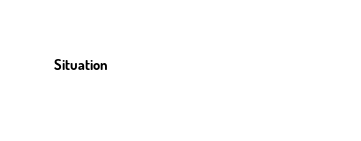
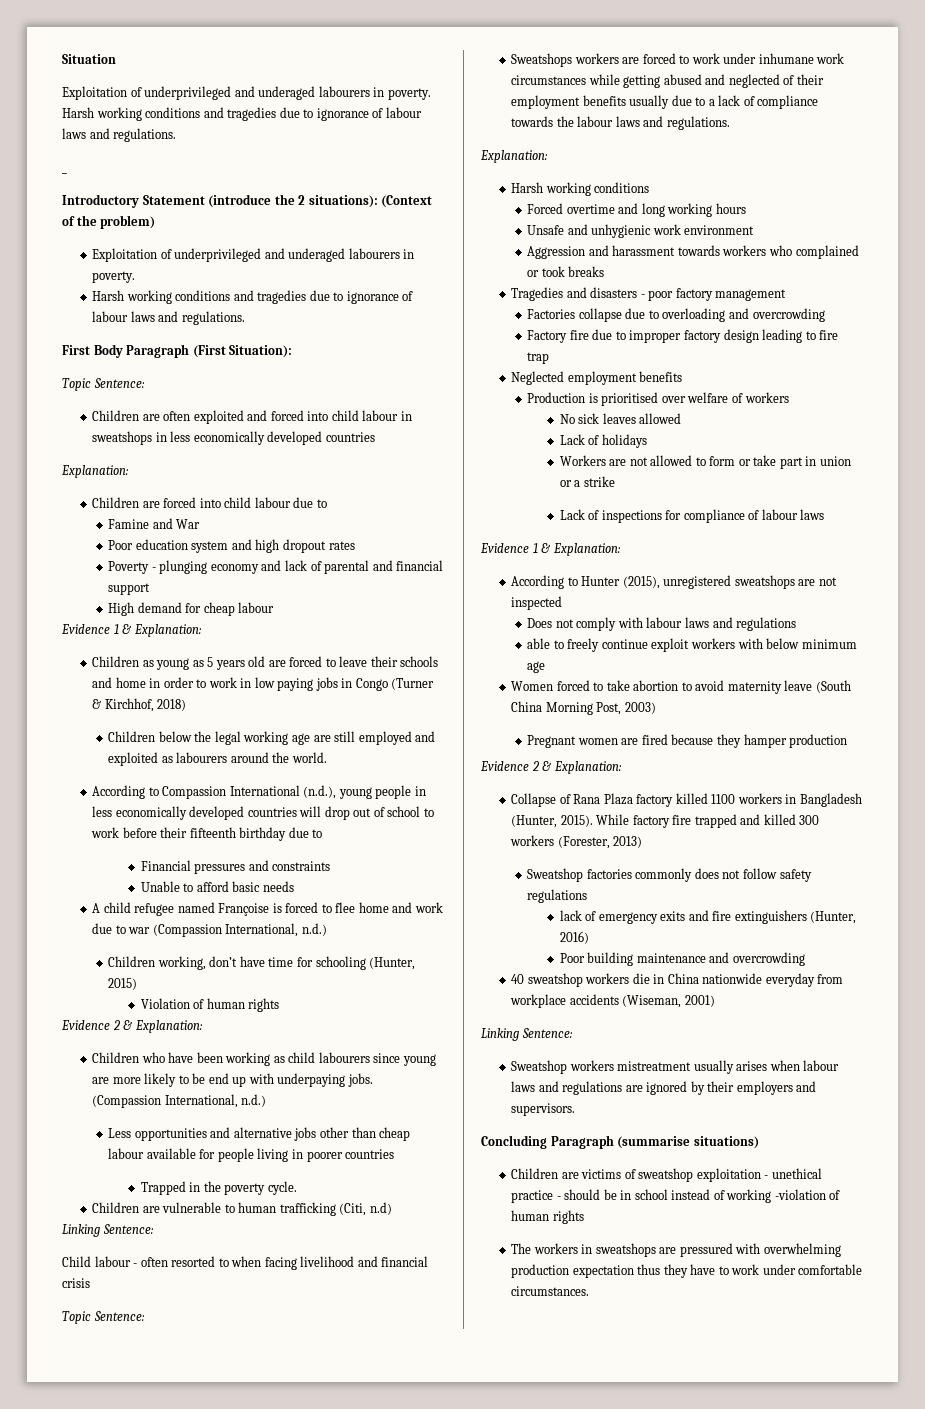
+ Exploitation of underprivileged and underaged labourers in poverty. Harsh working conditions and tragedies due to ignorance of labour laws and regulations.
+ _
+ Introductory Statement (introduce the 2 situations): (Context of the problem)
+ Exploitation of underprivileged and underaged labourers in poverty.
+ Harsh working conditions and tragedies due to ignorance of labour laws and regulations.
+ First Body Paragraph (First Situation):
+ Topic Sentence:
+ Children are often exploited and forced into child labour in sweatshops in less economically developed countries
+ Explanation:
+ Children are forced into child labour due to
+ Famine and War
+ Poor education system and high dropout rates
+ Poverty - plunging economy and lack of parental and financial support
+ High demand for cheap labour
+ Evidence 1 & Explanation:
+ Children as young as 5 years old are forced to leave their schools and home in order to work in low paying jobs in Congo (Turner & Kirchhof, 2018)
+ Children below the legal working age are still employed and exploited as labourers around the world.
+ According to Compassion International (n.d.), young people in less economically developed countries will drop out of school to work before their fifteenth birthday due to
+ Financial pressures and constraints
+ Unable to afford basic needs
+ A child refugee named Françoise is forced to flee home and work due to war (Compassion International, n.d.)
+ Children working, don’t have time for schooling (Hunter, 2015)
+ Violation of human rights
+ Evidence 2 & Explanation:
+ Children who have been working as child labourers since young are more likely to be end up with underpaying jobs. (Compassion International, n.d.)
+ Less opportunities and alternative jobs other than cheap labour available for people living in poorer countries
+ Trapped in the poverty cycle.
+ Children are vulnerable to human trafficking (Citi, n.d)
+ Linking Sentence:
+ Child labour - often resorted to when facing livelihood and financial crisis
+ Topic Sentence:
+ Sweatshops workers are forced to work under inhumane work circumstances while getting abused and neglected of their employment benefits usually due to a lack of compliance towards the labour laws and regulations.
+ Explanation:
+ Harsh working conditions
+ Forced overtime and long working hours
+ Unsafe and unhygienic work environment
+ Aggression and harassment towards workers who complained or took breaks
+ Tragedies and disasters - poor factory management
+ Factories collapse due to overloading and overcrowding
+ Factory fire due to improper factory design leading to fire trap
+ Neglected employment benefits
+ Production is prioritised over welfare of workers
+ No sick leaves allowed
+ Lack of holidays
+ Workers are not allowed to form or take part in union or a strike
+ Lack of inspections for compliance of labour laws
+ Evidence 1 & Explanation:
+ According to Hunter (2015), unregistered sweatshops are not inspected
+ Does not comply with labour laws and regulations
+ able to freely continue exploit workers with below minimum age
+ Women forced to take abortion to avoid maternity leave (South China Morning Post, 2003)
+ Pregnant women are fired because they hamper production
+ Evidence 2 & Explanation:
+ Collapse of Rana Plaza factory killed 1100 workers in Bangladesh (Hunter, 2015). While factory fire trapped and killed 300 workers (Forester, 2013)
+ Sweatshop factories commonly does not follow safety regulations
+ lack of emergency exits and fire extinguishers (Hunter, 2016)
+ Poor building maintenance and overcrowding
+ 40 sweatshop workers die in China nationwide everyday from workplace accidents (Wiseman, 2001)
+ Linking Sentence:
+ Sweatshop workers mistreatment usually arises when labour laws and regulations are ignored by their employers and supervisors.
+ Concluding Paragraph (summarise situations)
+ Children are victims of sweatshop exploitation - unethical practice - should be in school instead of working -violation of human rights
+ The workers in sweatshops are pressured with overwhelming production expectation thus they have to work under comfortable circumstances.

